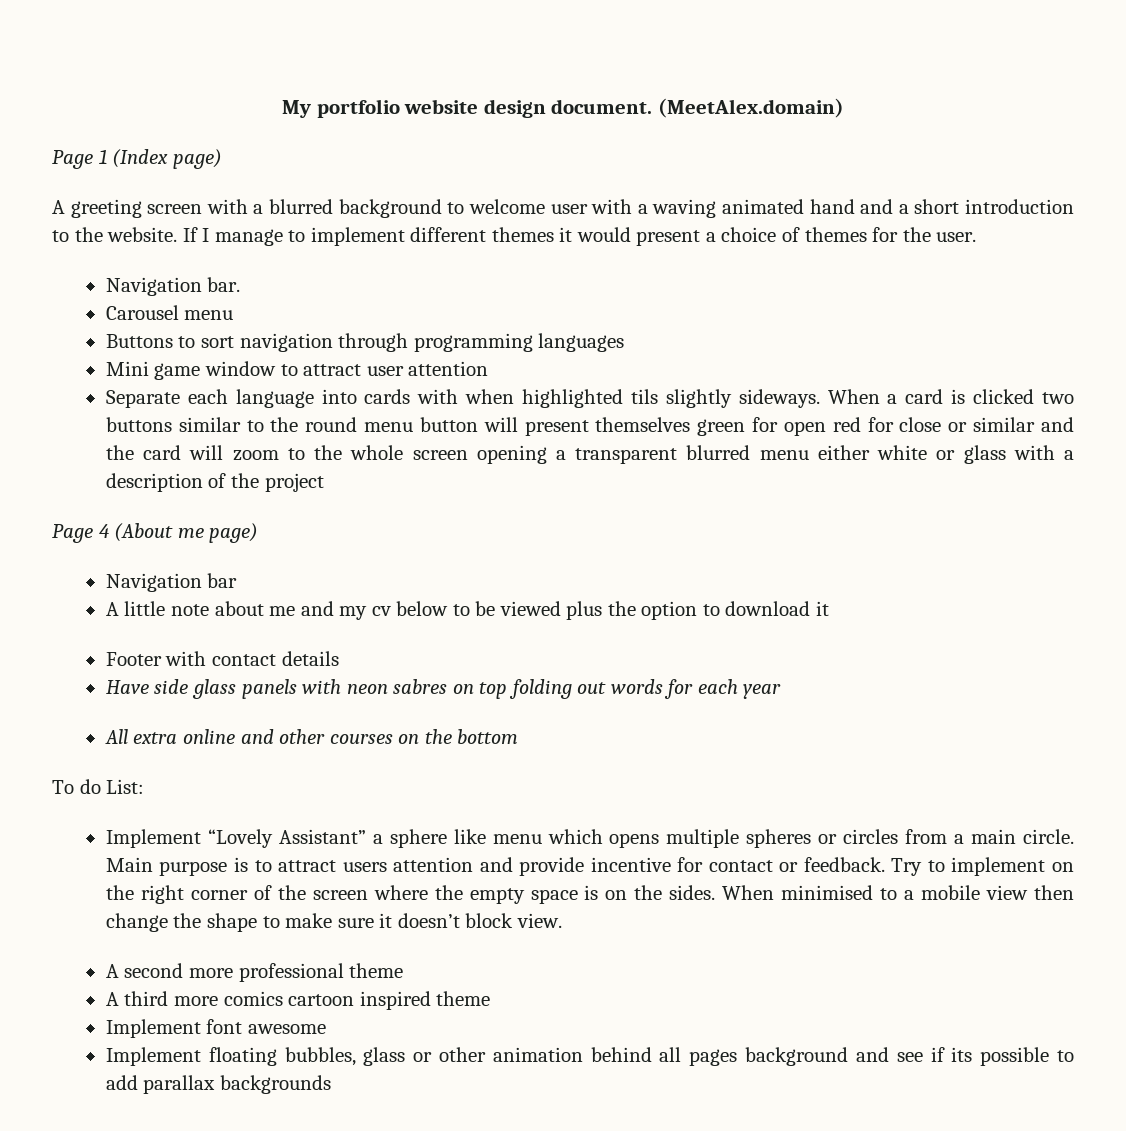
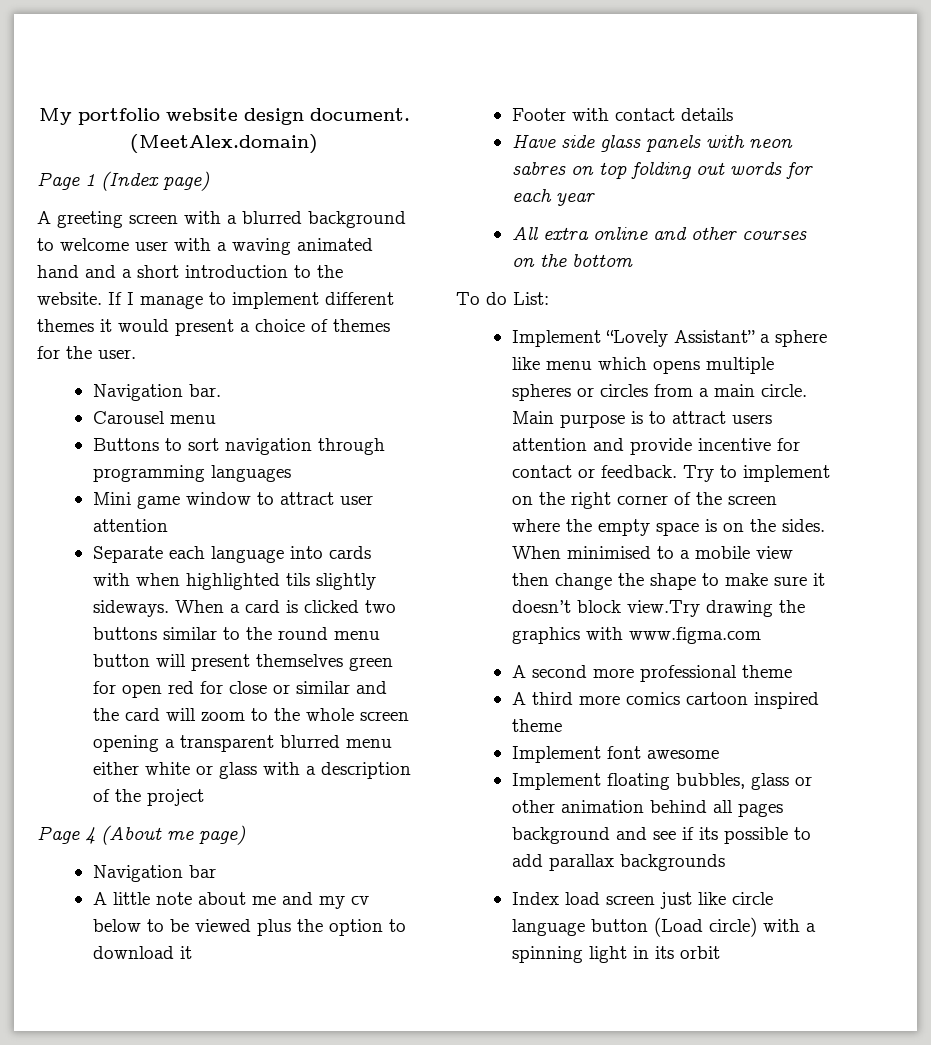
- When minimised to a mobile view then change the shape to make sure it doesn’t block view.
+ When minimised to a mobile view then change the shape to make sure it doesn’t block view.Try drawing the graphics with www.figma.com
+ Index load screen just like circle language button (Load circle) with a spinning light in its orbit

